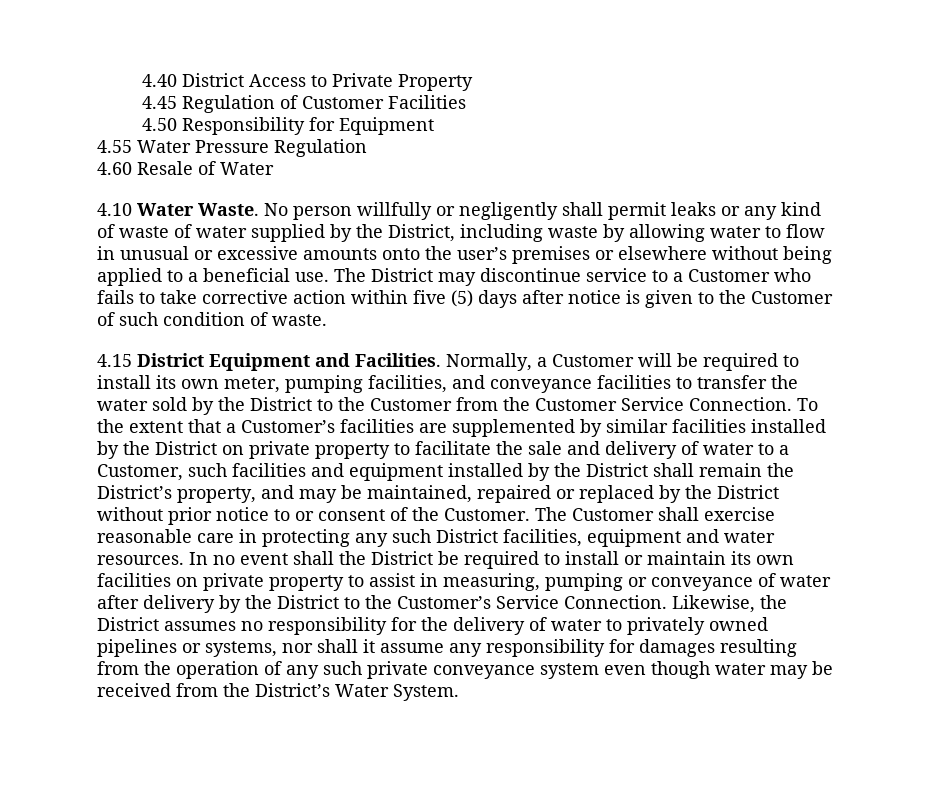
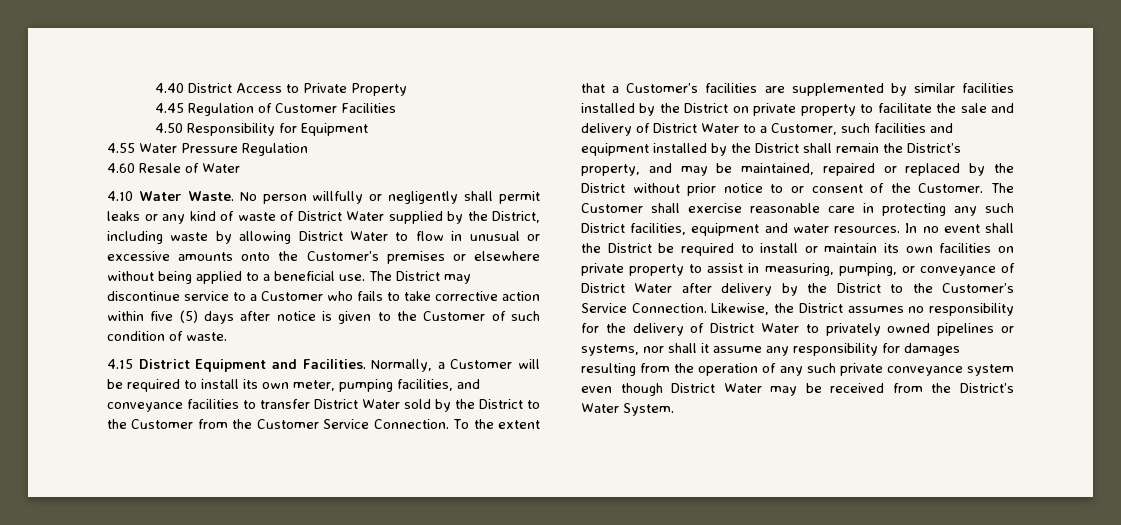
- No person willfully or negligently shall permit leaks or any kind of waste of water supplied by the District, including waste by allowing water to flow in unusual or excessive amounts onto the user’s premises or elsewhere without being applied to a beneficial use.
+ No person willfully or negligently shall permit leaks or any kind of waste of District Water supplied by the District, including waste by allowing District Water to flow in unusual or excessive amounts onto the Customer’s premises or elsewhere without being applied to a beneficial use.
- Normally, a Customer will be required to install its own meter, pumping facilities, and conveyance facilities to transfer the water sold by the District to the Customer from the Customer Service Connection.
+ Normally, a Customer will be required to install its own meter, pumping facilities, and conveyance facilities to transfer District Water sold by the District to the Customer from the Customer Service Connection.
- To the extent that a Customer’s facilities are supplemented by similar facilities installed by the District on private property to facilitate the sale and delivery of water to a Customer, such facilities and equipment installed by the District shall remain the District’s property, and may be maintained, repaired or replaced by the District without prior notice to or consent of the Customer.
+ To the extent that a Customer’s facilities are supplemented by similar facilities installed by the District on private property to facilitate the sale and delivery of District Water to a Customer, such facilities and equipment installed by the District shall remain the District’s property, and may be maintained, repaired or replaced by the District without prior notice to or consent of the Customer.
- In no event shall the District be required to install or maintain its own facilities on private property to assist in measuring, pumping or conveyance of water after delivery by the District to the Customer’s Service Connection.
+ In no event shall the District be required to install or maintain its own facilities on private property to assist in measuring, pumping, or conveyance of District Water after delivery by the District to the Customer’s Service Connection.
- Likewise, the District assumes no responsibility for the delivery of water to privately owned pipelines or systems, nor shall it assume any responsibility for damages resulting from the operation of any such private conveyance system even though water may be received from the District’s Water System.
+ Likewise, the District assumes no responsibility for the delivery of District Water to privately owned pipelines or systems, nor shall it assume any responsibility for damages resulting from the operation of any such private conveyance system even though District Water may be received from the District’s Water System.

